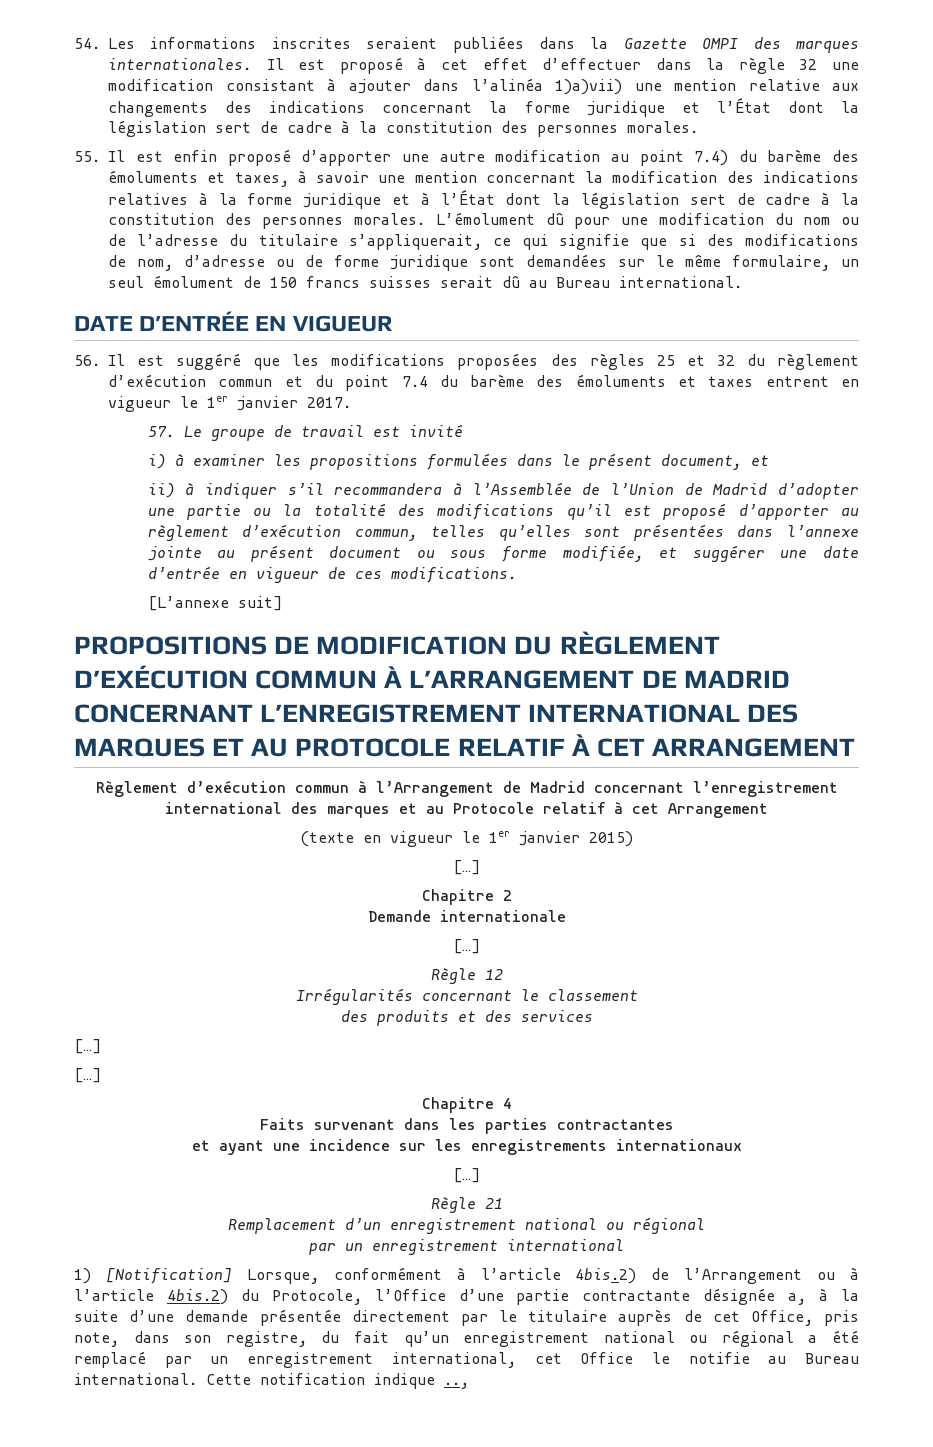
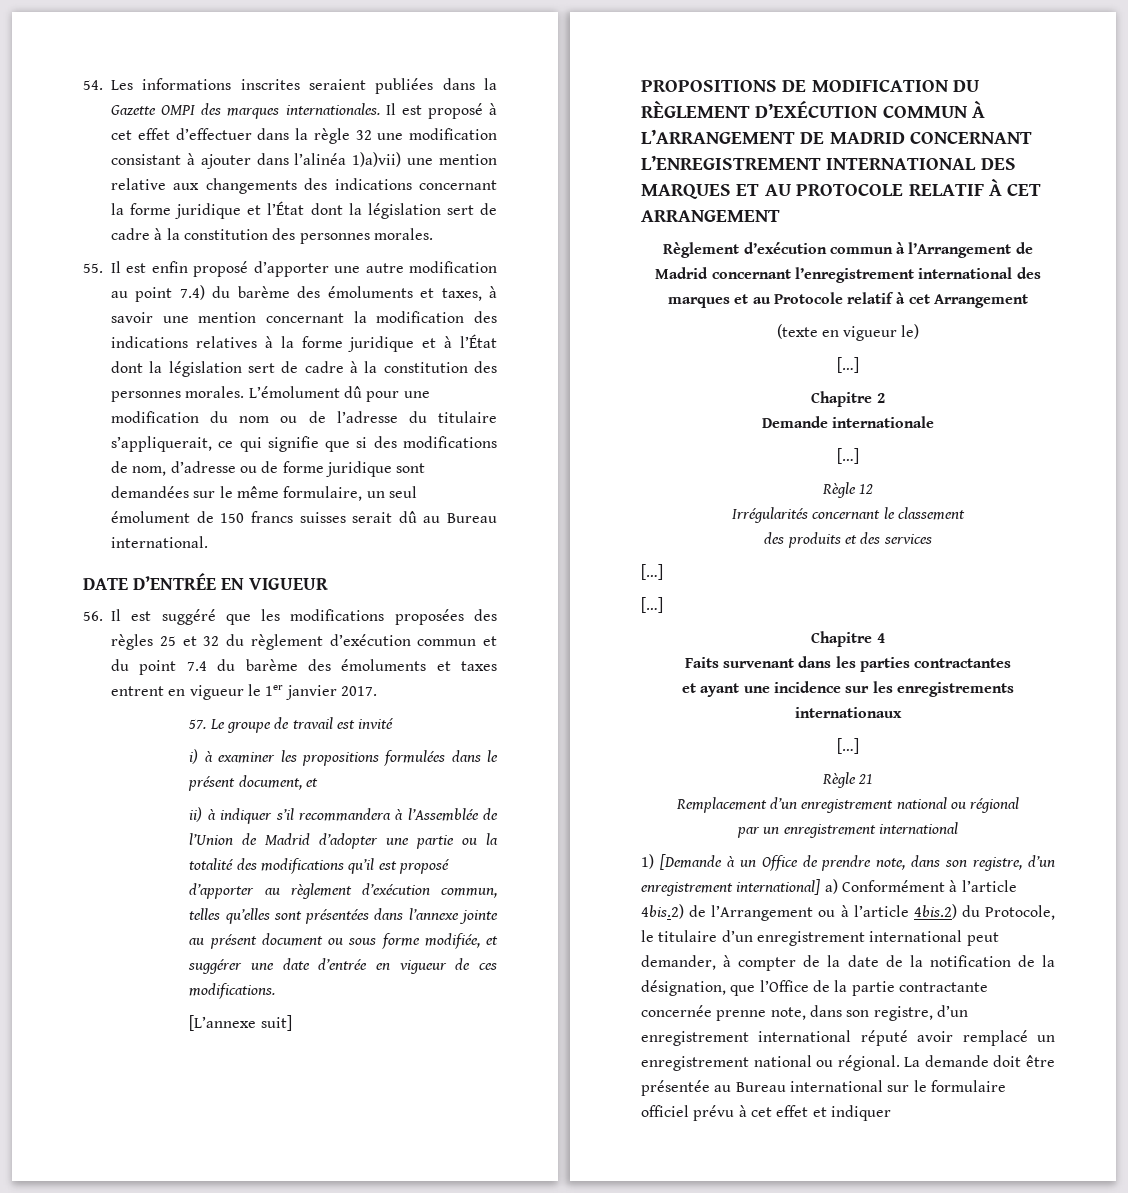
- (texte en vigueur le 1er janvier 2015)
+ (texte en vigueur le)
- 1) [Notification] Lorsque, conformément à l’article 4bis.2) de l’Arrangement ou à l’article 4bis.2) du Protocole, l’Office d’une partie contractante désignée a, à la suite d’une demande présentée directement par le titulaire auprès de cet Office, pris note, dans son registre, du fait qu’un enregistrement national ou régional a été remplacé par un enregistrement international, cet Office le notifie au Bureau international. Cette notification indique ..,
+ 1) [Demande à un Office de prendre note, dans son registre, d’un enregistrement international] a) Conformément à l’article 4bis.2) de l’Arrangement ou à l’article 4bis.2) du Protocole, le titulaire d’un enregistrement international peut demander, à compter de la date de la notification de la désignation, que l’Office de la partie contractante concernée prenne note, dans son registre, d’un enregistrement international réputé avoir remplacé un enregistrement national ou régional. La demande doit être présentée au Bureau international sur le formulaire officiel prévu à cet effet et indiquer

